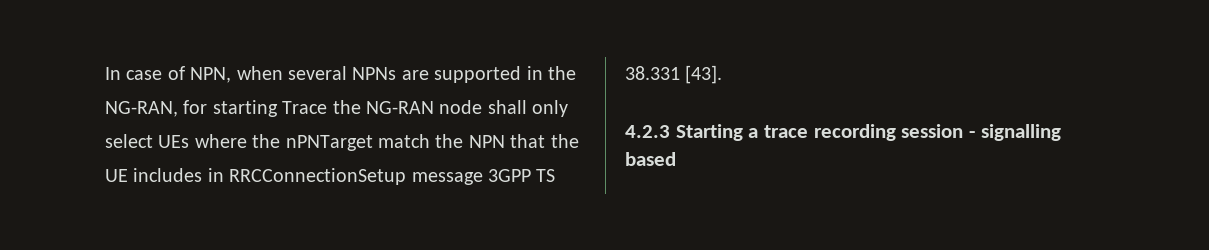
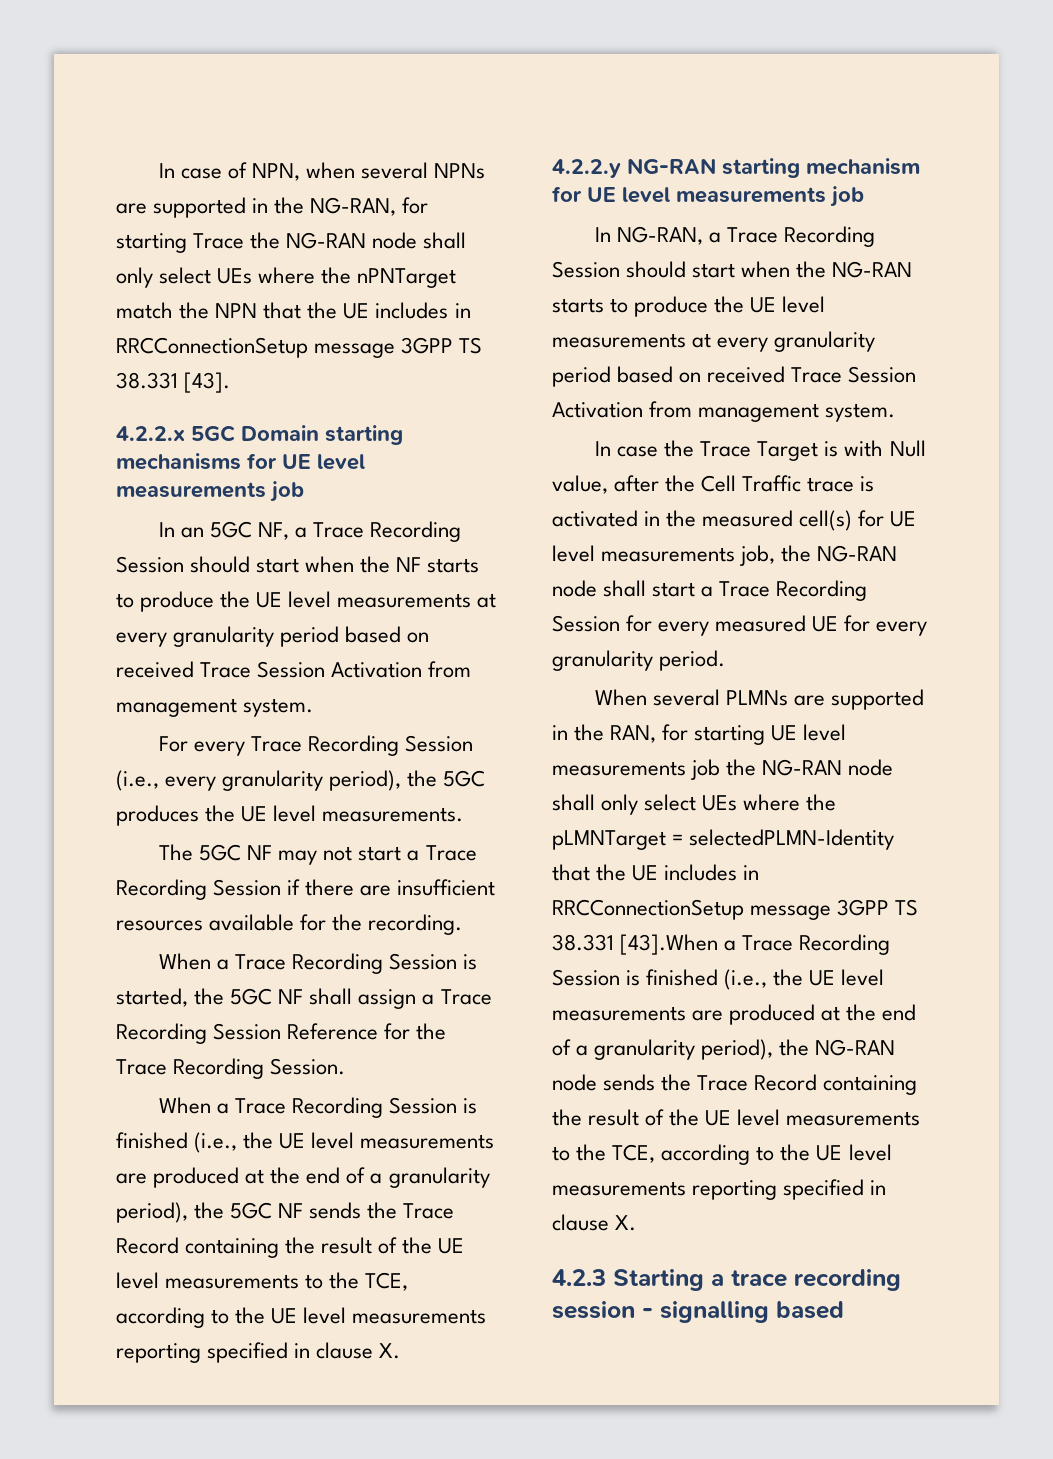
+ 4.2.2.x 5GC Domain starting mechanisms for UE level measurements job
+ In an 5GC NF, a Trace Recording Session should start when the NF starts to produce the UE level measurements at every granularity period based on received Trace Session Activation from management system.
+ For every Trace Recording Session (i.e., every granularity period), the 5GC produces the UE level measurements.
+ The 5GC NF may not start a Trace Recording Session if there are insufficient resources available for the recording.
+ When a Trace Recording Session is started, the 5GC NF shall assign a Trace Recording Session Reference for the Trace Recording Session.
+ When a Trace Recording Session is finished (i.e., the UE level measurements are produced at the end of a granularity period), the 5GC NF sends the Trace Record containing the result of the UE level measurements to the TCE, according to the UE level measurements reporting specified in clause X.
+ 4.2.2.y NG-RAN starting mechanism for UE level measurements job
+ In NG-RAN, a Trace Recording Session should start when the NG-RAN starts to produce the UE level measurements at every granularity period based on received Trace Session Activation from management system.
+ In case the Trace Target is with Null value, after the Cell Traffic trace is activated in the measured cell(s) for UE level measurements job, the NG-RAN node shall start a Trace Recording Session for every measured UE for every granularity period.
+ When several PLMNs are supported in the RAN, for starting UE level measurements job the NG-RAN node shall only select UEs where the pLMNTarget = selectedPLMN-Identity that the UE includes in RRCConnectionSetup message 3GPP TS 38.331 [43].When a Trace Recording Session is finished (i.e., the UE level measurements are produced at the end of a granularity period), the NG-RAN node sends the Trace Record containing the result of the UE level measurements to the TCE, according to the UE level measurements reporting specified in clause X.

